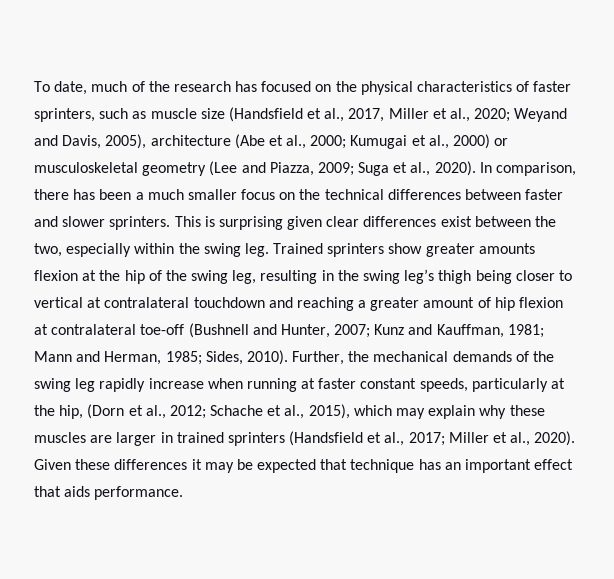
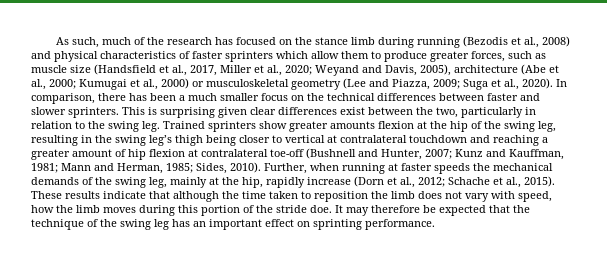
- To date, much of the research has focused on the physical characteristics of faster sprinters, such as muscle size (Handsfield et al., 2017, Miller et al., 2020; Weyand and Davis, 2005), architecture (Abe et al., 2000; Kumugai et al., 2000) or musculoskeletal geometry (Lee and Piazza, 2009; Suga et al., 2020).
+ As such, much of the research has focused on the stance limb during running (Bezodis et al., 2008) and physical characteristics of faster sprinters which allow them to produce greater forces, such as muscle size (Handsfield et al., 2017, Miller et al., 2020; Weyand and Davis, 2005), architecture (Abe et al., 2000; Kumugai et al., 2000) or musculoskeletal geometry (Lee and Piazza, 2009; Suga et al., 2020).
- This is surprising given clear differences exist between the two, especially within the swing leg.
+ This is surprising given clear differences exist between the two, particularly in relation to the swing leg.
- Further, the mechanical demands of the swing leg rapidly increase when running at faster constant speeds, particularly at the hip, (Dorn et al., 2012; Schache et al., 2015), which may explain why these muscles are larger in trained sprinters (Handsfield et al., 2017; Miller et al., 2020). Given these differences it may be expected that technique has an important effect that aids performance.
+ Further, when running at faster speeds the mechanical demands of the swing leg, mainly at the hip, rapidly increase (Dorn et al., 2012; Schache et al., 2015). These results indicate that although the time taken to reposition the limb does not vary with speed, how the limb moves during this portion of the stride doe. It may therefore be expected that the technique of the swing leg has an important effect on sprinting performance.

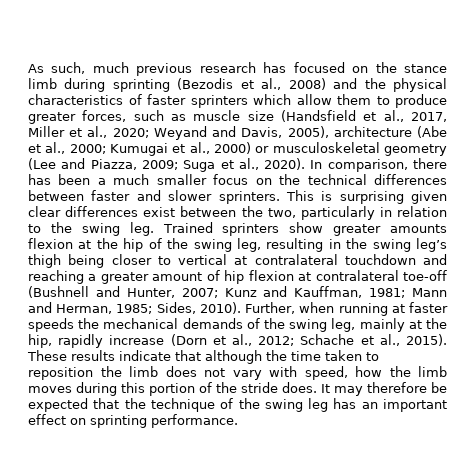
- As such, much of the research has focused on the stance limb during running (Bezodis et al., 2008) and physical characteristics of faster sprinters which allow them to produce greater forces, such as muscle size (Handsfield et al., 2017, Miller et al., 2020;
+ As such, much previous research has focused on the stance limb during sprinting (Bezodis et al., 2008) and the physical characteristics of faster sprinters which allow them to produce greater forces, such as muscle size (Handsfield et al., 2017, Miller et al., 2020;
- These results indicate that although the time taken to reposition the limb does not vary with speed, how the limb moves during this portion of the stride doe.
+ These results indicate that although the time taken to reposition the limb does not vary with speed, how the limb moves during this portion of the stride does.

